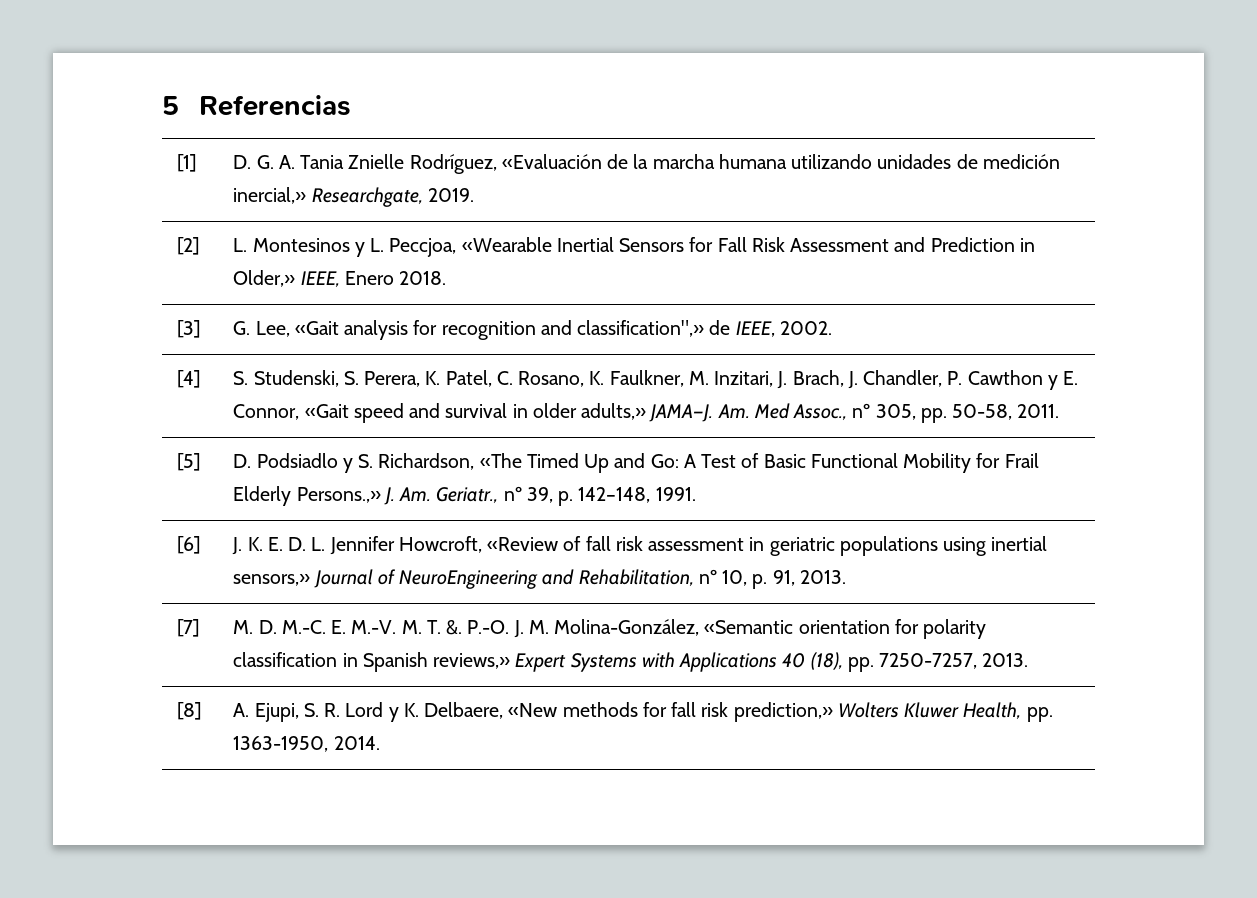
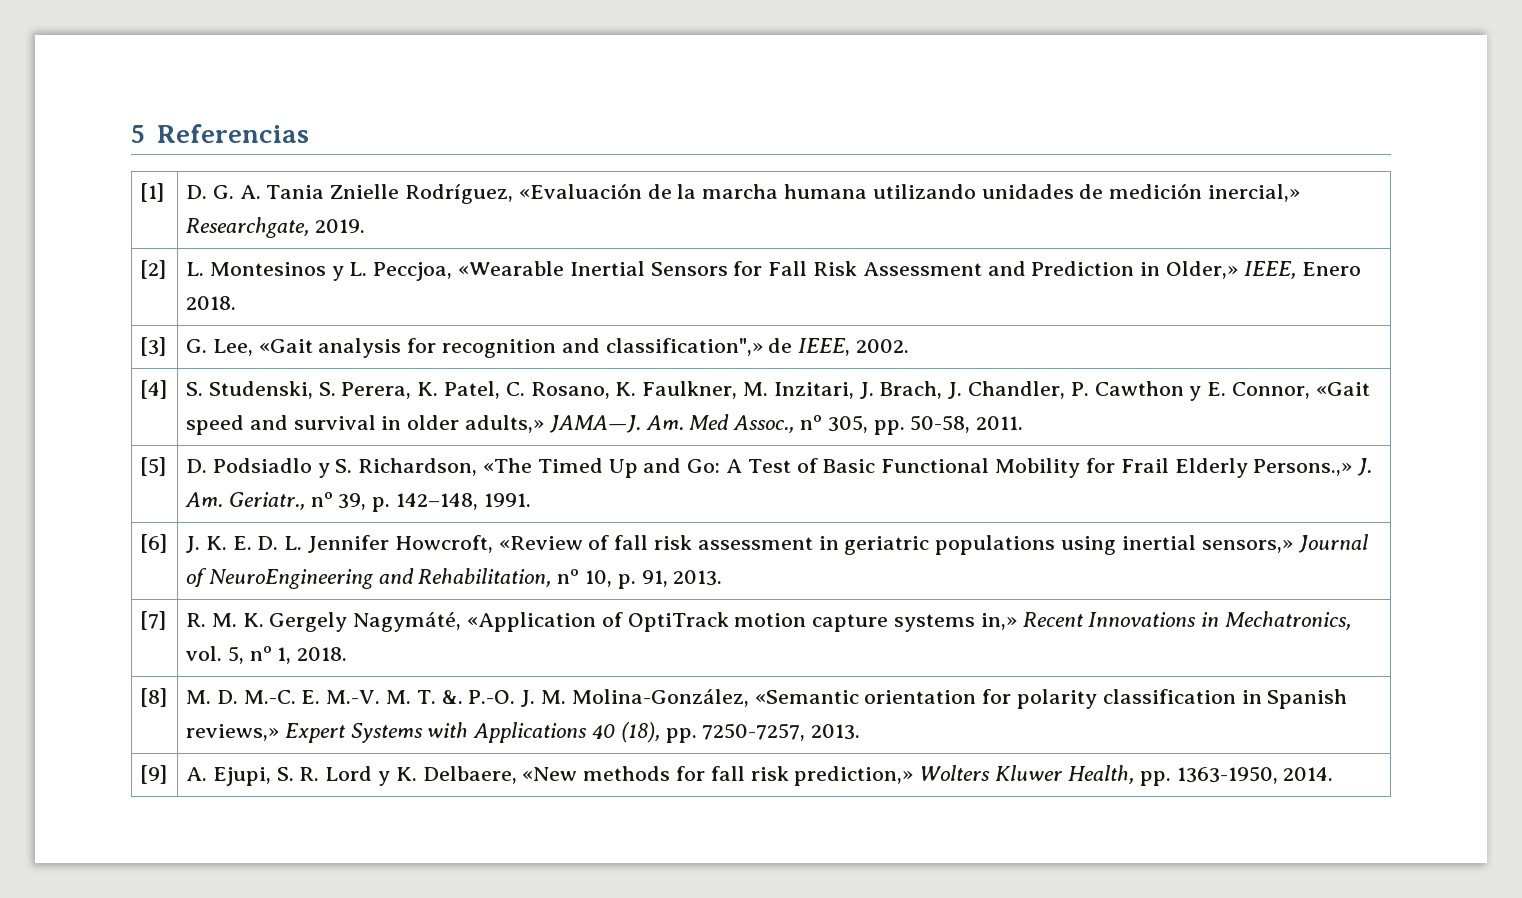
- [7] | M. D. M.-C. E. M.-V. M. T. &. P.-O. J. M. Molina-González, «Semantic orientation for polarity classification in Spanish reviews,» Expert Systems with Applications 40 (18), pp. 7250-7257, 2013.
+ [7] | R. M. K. Gergely Nagymáté, «Application of OptiTrack motion capture systems in,» Recent Innovations in Mechatronics, vol. 5, nº 1, 2018.
+ [8] | M. D. M.-C. E. M.-V. M. T. &. P.-O. J. M. Molina-González, «Semantic orientation for polarity classification in Spanish reviews,» Expert Systems with Applications 40 (18), pp. 7250-7257, 2013.
- [8] | A. Ejupi, S. R. Lord y K. Delbaere, «New methods for fall risk prediction,» Wolters Kluwer Health, pp. 1363-1950, 2014.
+ [9] | A. Ejupi, S. R. Lord y K. Delbaere, «New methods for fall risk prediction,» Wolters Kluwer Health, pp. 1363-1950, 2014.

